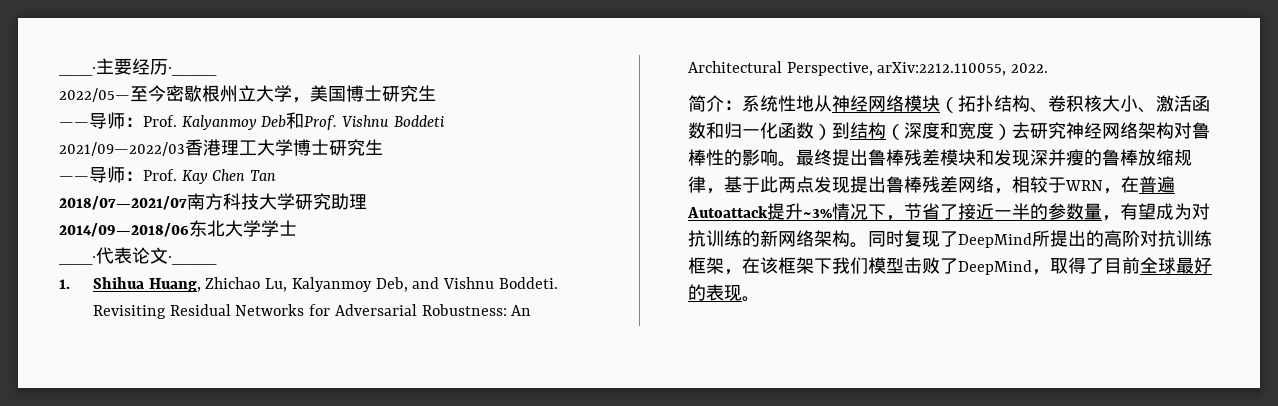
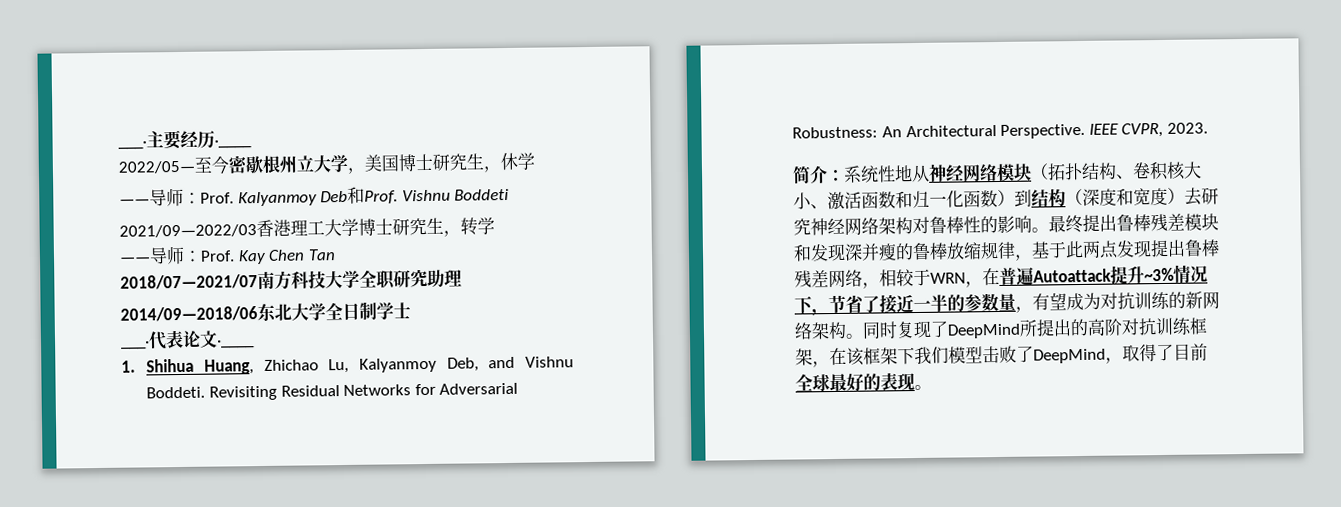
- 2022/05—至今密歇根州立大学，美国博士研究生
+ 2022/05—至今密歇根州立大学，美国博士研究生，休学
- 2021/09—2022/03香港理工大学博士研究生
+ 2021/09—2022/03香港理工大学博士研究生，转学
- 2018/07—2021/07南方科技大学研究助理
+ 2018/07—2021/07南方科技大学全职研究助理
- 2014/09—2018/06东北大学学士
+ 2014/09—2018/06东北大学全日制学士
- Revisiting Residual Networks for Adversarial Robustness: An Architectural Perspective, arXiv:2212.110055, 2022.
+ Revisiting Residual Networks for Adversarial Robustness: An Architectural Perspective. IEEE CVPR, 2023.

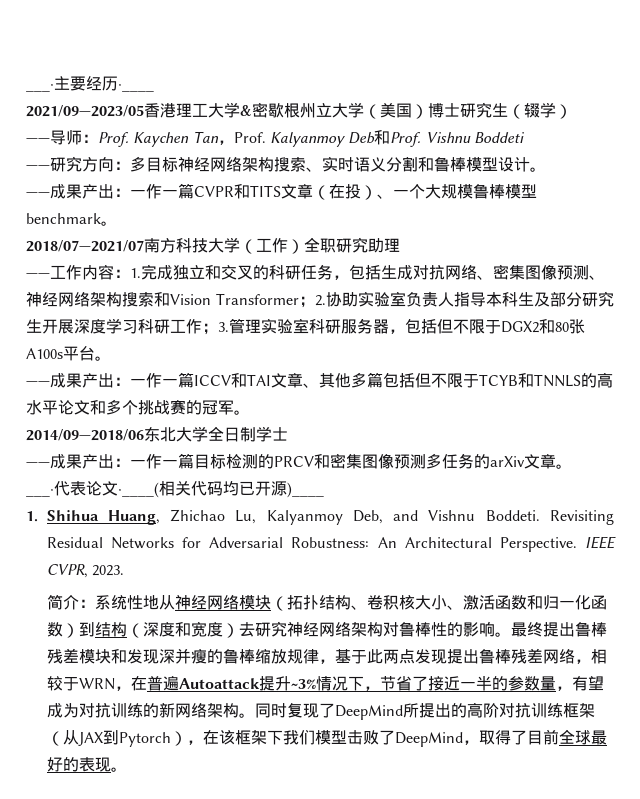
- 2022/05—至今密歇根州立大学，美国博士研究生，休学
- ——导师：Prof. Kalyanmoy Deb和Prof. Vishnu Boddeti
+ 2021/09—2023/05香港理工大学&密歇根州立大学（美国）博士研究生（辍学）
+ ——导师：Prof. Kaychen Tan，Prof. Kalyanmoy Deb和Prof. Vishnu Boddeti
- 2021/09—2022/03香港理工大学博士研究生，转学
- ——导师：Prof. Kay Chen Tan
+ ——研究方向：多目标神经网络架构搜索、实时语义分割和鲁棒模型设计。
+ ——成果产出：一作一篇CVPR和TITS文章（在投）、一个大规模鲁棒模型benchmark。
- 2018/07—2021/07南方科技大学全职研究助理
+ 2018/07—2021/07南方科技大学（工作）全职研究助理
+ ——工作内容：1.完成独立和交叉的科研任务，包括生成对抗网络、密集图像预测、神经网络架构搜索和Vision Transformer；2.协助实验室负责人指导本科生及部分研究生开展深度学习科研工作；3.管理实验室科研服务器，包括但不限于DGX2和80张A100s平台。
+ ——成果产出：一作一篇ICCV和TAI文章、其他多篇包括但不限于TCYB和TNNLS的高水平论文和多个挑战赛的冠军。
- ___·代表论文·____
+ ——成果产出：一作一篇目标检测的PRCV和密集图像预测多任务的arXiv文章。
+ ___·代表论文·____(相关代码均已开源)____
- 最终提出鲁棒残差模块和发现深并瘦的鲁棒放缩规律，基于此两点发现提出鲁棒残差网络，相较于WRN，在普遍Autoattack提升~3%情况下，节省了接近一半的参数量，有望成为对抗训练的新网络架构。
+ 最终提出鲁棒残差模块和发现深并瘦的鲁棒缩放规律，基于此两点发现提出鲁棒残差网络，相较于WRN，在普遍Autoattack提升~3%情况下，节省了接近一半的参数量，有望成为对抗训练的新网络架构。
- 同时复现了DeepMind所提出的高阶对抗训练框架，在该框架下我们模型击败了DeepMind，取得了目前全球最好的表现。
+ 同时复现了DeepMind所提出的高阶对抗训练框架（从JAX到Pytorch），在该框架下我们模型击败了DeepMind，取得了目前全球最好的表现。

